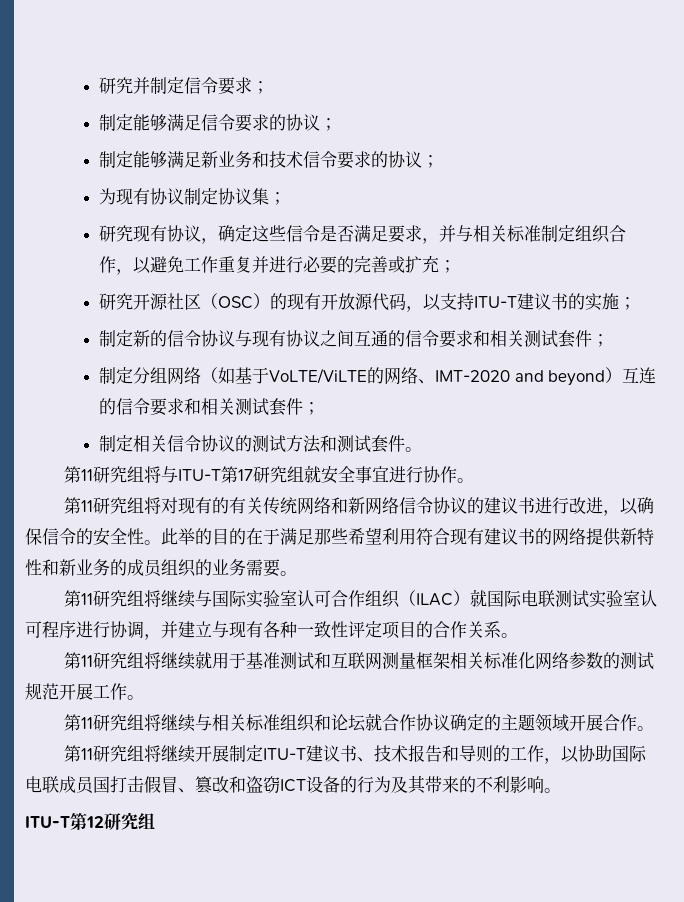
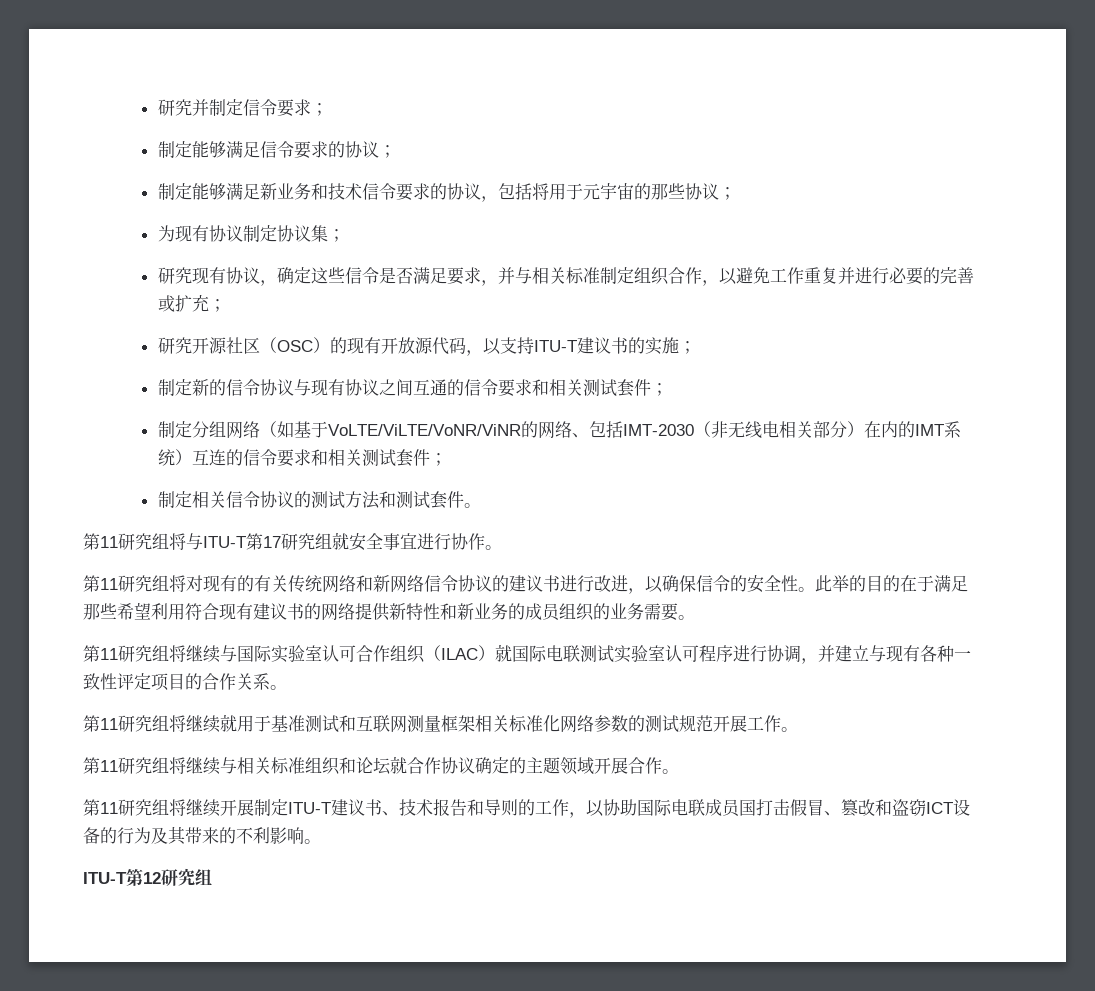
- 制定能够满足新业务和技术信令要求的协议；
+ 制定能够满足新业务和技术信令要求的协议，包括将用于元宇宙的那些协议；
- 制定分组网络（如基于VoLTE/ViLTE的网络、IMT-2020 and beyond）互连的信令要求和相关测试套件；
+ 制定分组网络（如基于VoLTE/ViLTE/VoNR/ViNR的网络、包括IMT-2030（非无线电相关部分）在内的IMT系统）互连的信令要求和相关测试套件；

